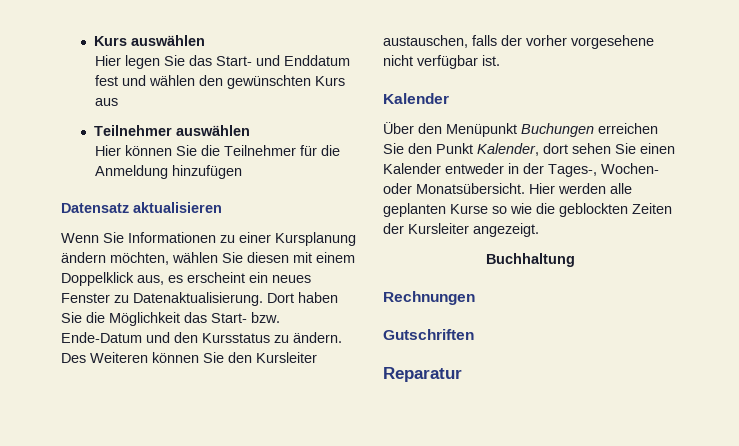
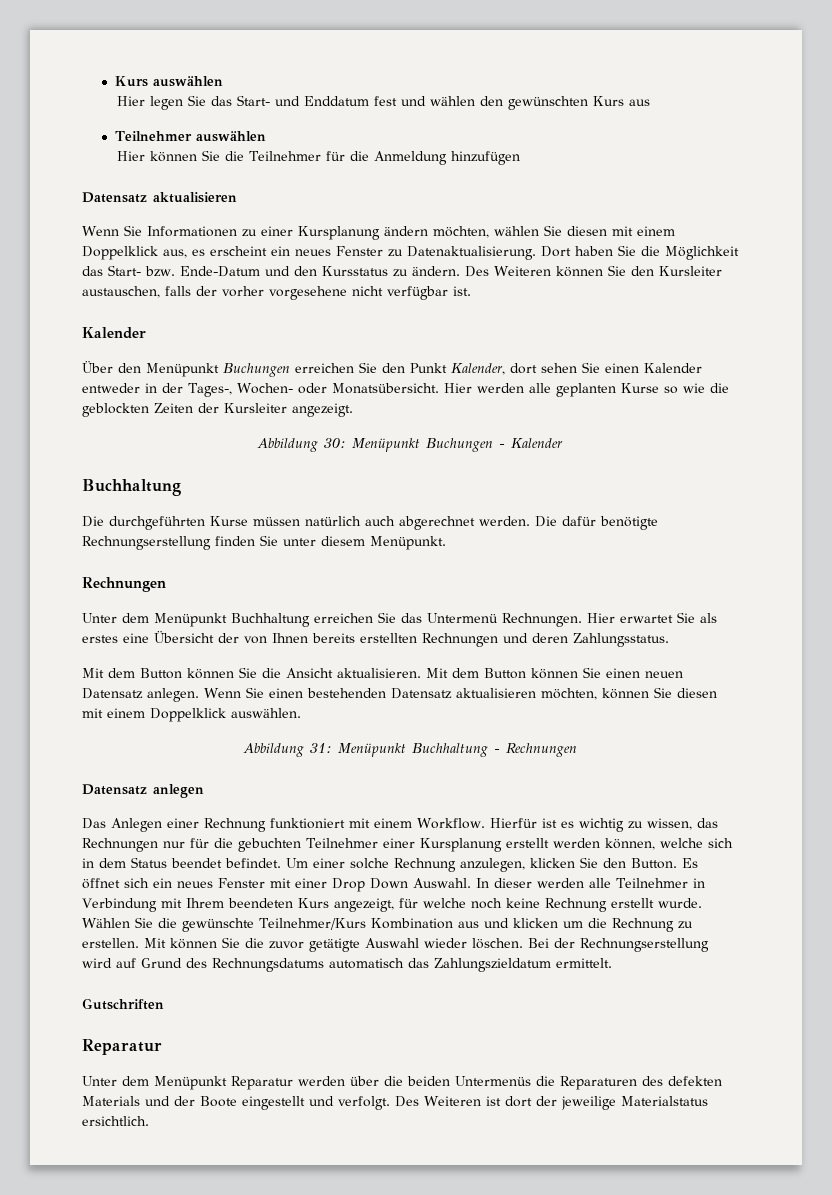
+ Abbildung 30: Menüpunkt Buchungen - Kalender
  Buchhaltung
+ Die durchgeführten Kurse müssen natürlich auch abgerechnet werden. Die dafür benötigte Rechnungserstellung finden Sie unter diesem Menüpunkt.
  Rechnungen
+ Unter dem Menüpunkt Buchhaltung erreichen Sie das Untermenü Rechnungen. Hier erwartet Sie als erstes eine Übersicht der von Ihnen bereits erstellten Rechnungen und deren Zahlungsstatus.
+ Mit dem Button können Sie die Ansicht aktualisieren. Mit dem Button können Sie einen neuen Datensatz anlegen. Wenn Sie einen bestehenden Datensatz aktualisieren möchten, können Sie diesen mit einem Doppelklick auswählen.
+ Abbildung 31: Menüpunkt Buchhaltung - Rechnungen
+ Datensatz anlegen
+ Das Anlegen einer Rechnung funktioniert mit einem Workflow. Hierfür ist es wichtig zu wissen, das Rechnungen nur für die gebuchten Teilnehmer einer Kursplanung erstellt werden können, welche sich in dem Status beendet befindet. Um einer solche Rechnung anzulegen, klicken Sie den Button. Es öffnet sich ein neues Fenster mit einer Drop Down Auswahl. In dieser werden alle Teilnehmer in Verbindung mit Ihrem beendeten Kurs angezeigt, für welche noch keine Rechnung erstellt wurde. Wählen Sie die gewünschte Teilnehmer/Kurs Kombination aus und klicken um die Rechnung zu erstellen. Mit können Sie die zuvor getätigte Auswahl wieder löschen. Bei der Rechnungserstellung wird auf Grund des Rechnungsdatums automatisch das Zahlungszieldatum ermittelt.
  Gutschriften
  Reparatur
+ Unter dem Menüpunkt Reparatur werden über die beiden Untermenüs die Reparaturen des defekten Materials und der Boote eingestellt und verfolgt. Des Weiteren ist dort der jeweilige Materialstatus ersichtlich.

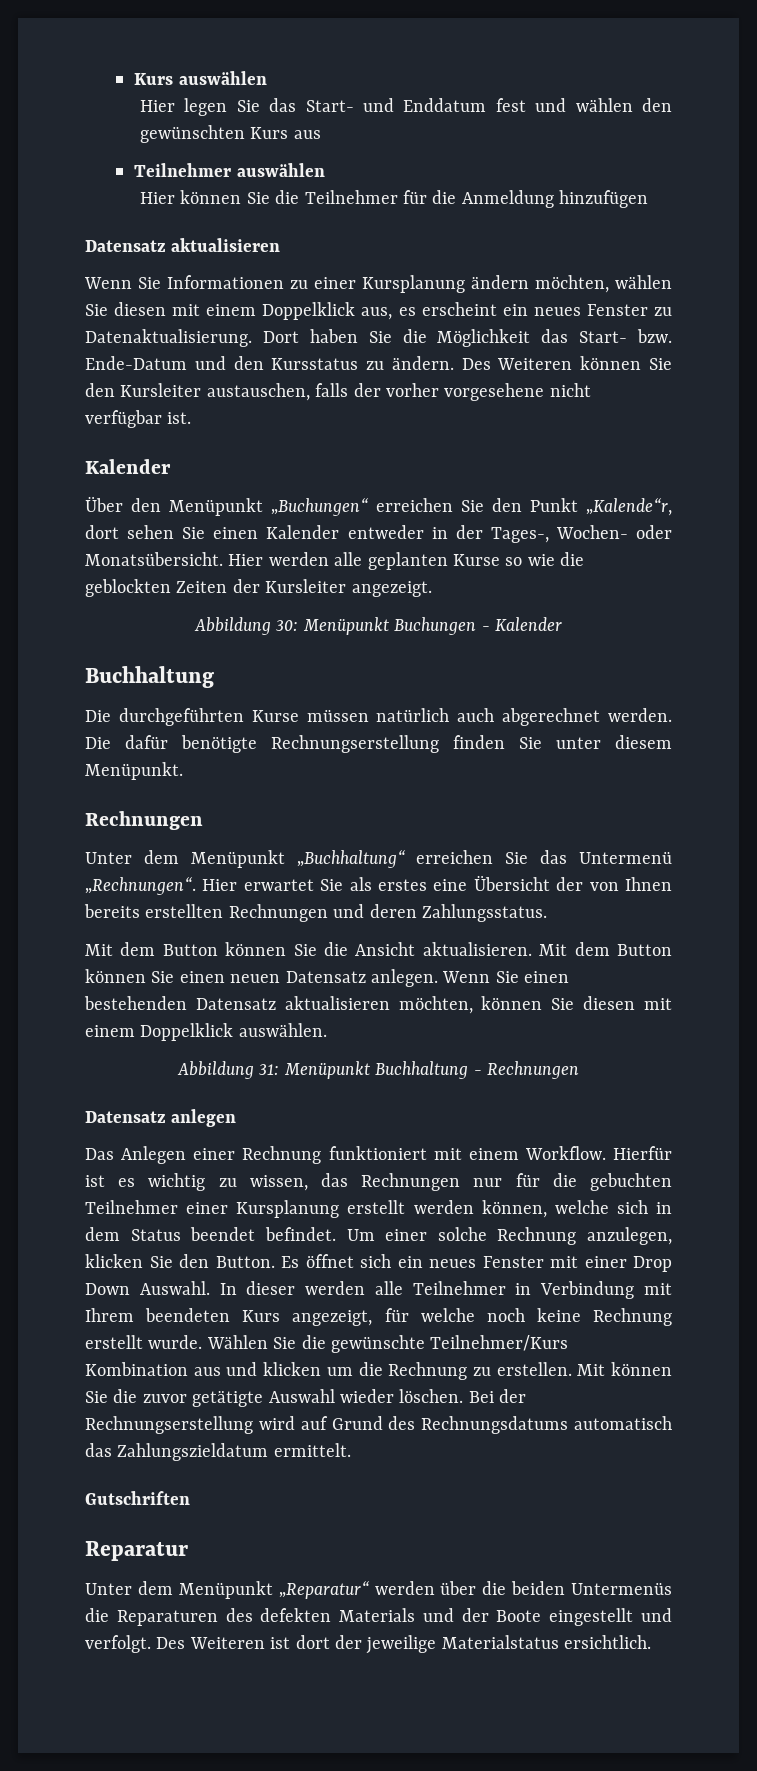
- Über den Menüpunkt Buchungen erreichen Sie den Punkt Kalender, dort sehen Sie einen Kalender entweder in der Tages-, Wochen- oder Monatsübersicht.
+ Über den Menüpunkt „Buchungen“ erreichen Sie den Punkt „Kalende“r, dort sehen Sie einen Kalender entweder in der Tages-, Wochen- oder Monatsübersicht.
- Unter dem Menüpunkt Buchhaltung erreichen Sie das Untermenü Rechnungen.
+ Unter dem Menüpunkt „Buchhaltung“ erreichen Sie das Untermenü „Rechnungen“.
- Unter dem Menüpunkt Reparatur werden über die beiden Untermenüs die Reparaturen des defekten Materials und der Boote eingestellt und verfolgt.
+ Unter dem Menüpunkt „Reparatur“ werden über die beiden Untermenüs die Reparaturen des defekten Materials und der Boote eingestellt und verfolgt.

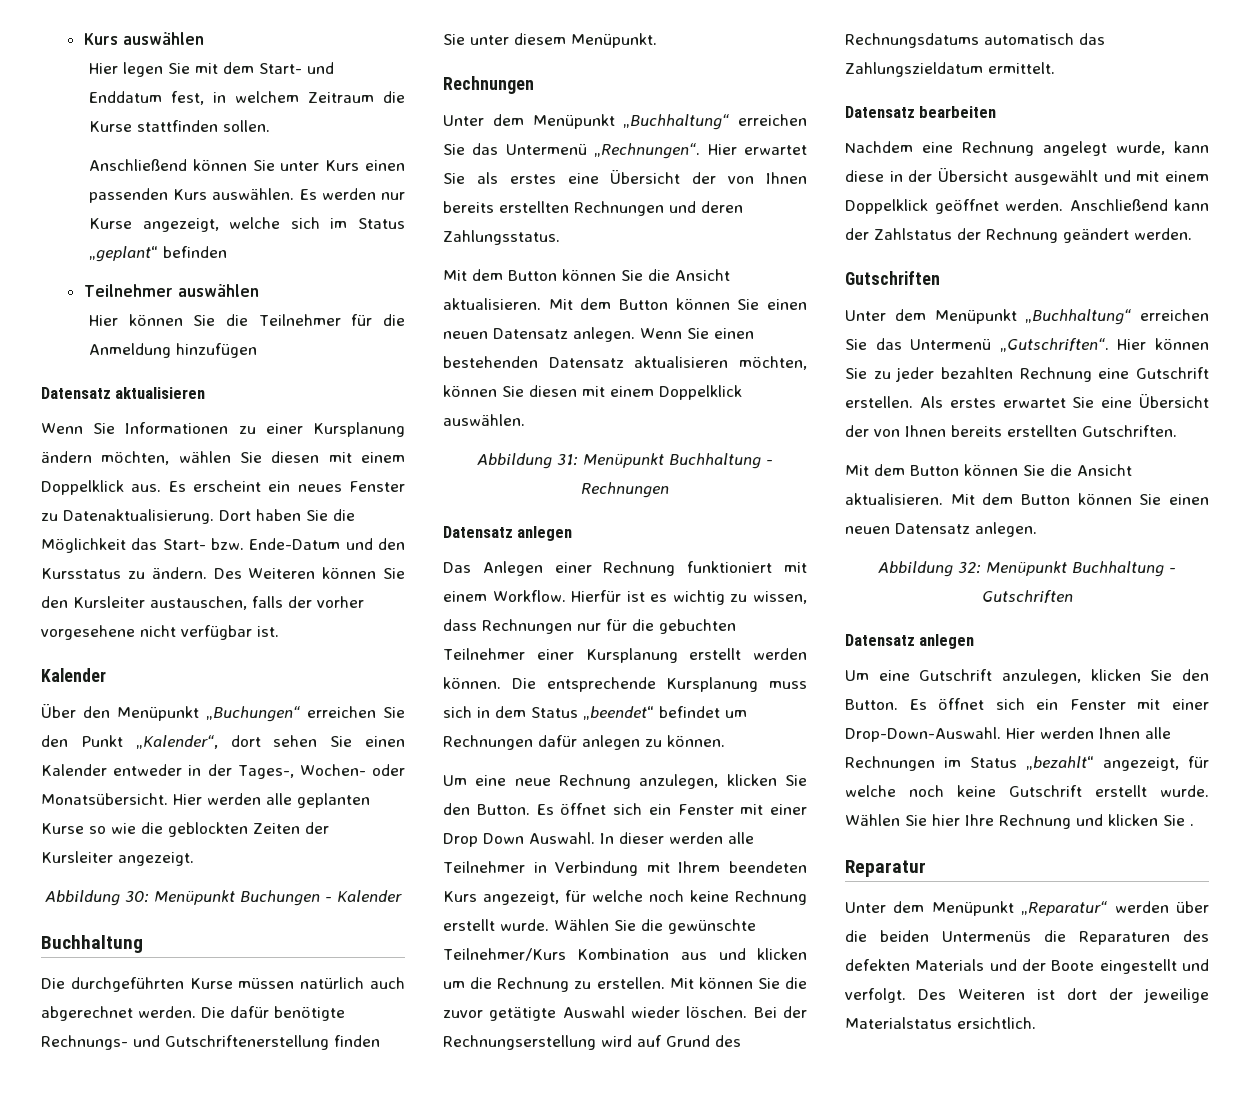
- Hier legen Sie das Start- und Enddatum fest und wählen den gewünschten Kurs aus
+ Hier legen Sie mit dem Start- und Enddatum fest, in welchem Zeitraum die Kurse stattfinden sollen.
+ Anschließend können Sie unter Kurs einen passenden Kurs auswählen. Es werden nur Kurse angezeigt, welche sich im Status „geplant“ befinden
- Wenn Sie Informationen zu einer Kursplanung ändern möchten, wählen Sie diesen mit einem Doppelklick aus, es erscheint ein neues Fenster zu Datenaktualisierung.
+ Wenn Sie Informationen zu einer Kursplanung ändern möchten, wählen Sie diesen mit einem Doppelklick aus. Es erscheint ein neues Fenster zu Datenaktualisierung.
- Über den Menüpunkt „Buchungen“ erreichen Sie den Punkt „Kalende“r, dort sehen Sie einen Kalender entweder in der Tages-, Wochen- oder Monatsübersicht.
+ Über den Menüpunkt „Buchungen“ erreichen Sie den Punkt „Kalender“, dort sehen Sie einen Kalender entweder in der Tages-, Wochen- oder Monatsübersicht.
- Die dafür benötigte Rechnungserstellung finden Sie unter diesem Menüpunkt.
+ Die dafür benötigte Rechnungs- und Gutschriftenerstellung finden Sie unter diesem Menüpunkt.
- Hierfür ist es wichtig zu wissen, das Rechnungen nur für die gebuchten Teilnehmer einer Kursplanung erstellt werden können, welche sich in dem Status beendet befindet. Um einer solche Rechnung anzulegen, klicken Sie den Button.
+ Hierfür ist es wichtig zu wissen, dass Rechnungen nur für die gebuchten Teilnehmer einer Kursplanung erstellt werden können. Die entsprechende Kursplanung muss sich in dem Status „beendet“ befindet um Rechnungen dafür anlegen zu können.
+ Um eine neue Rechnung anzulegen, klicken Sie den Button.
- Es öffnet sich ein neues Fenster mit einer Drop Down Auswahl.
+ Es öffnet sich ein Fenster mit einer Drop Down Auswahl.
+ Datensatz bearbeiten
+ Nachdem eine Rechnung angelegt wurde, kann diese in der Übersicht ausgewählt und mit einem Doppelklick geöffnet werden. Anschließend kann der Zahlstatus der Rechnung geändert werden.
  Gutschriften
+ Unter dem Menüpunkt „Buchhaltung“ erreichen Sie das Untermenü „Gutschriften“. Hier können Sie zu jeder bezahlten Rechnung eine Gutschrift erstellen. Als erstes erwartet Sie eine Übersicht der von Ihnen bereits erstellten Gutschriften.
+ Mit dem Button können Sie die Ansicht aktualisieren. Mit dem Button können Sie einen neuen Datensatz anlegen.
+ Abbildung 32: Menüpunkt Buchhaltung - Gutschriften
+ Datensatz anlegen
+ Um eine Gutschrift anzulegen, klicken Sie den Button. Es öffnet sich ein Fenster mit einer Drop-Down-Auswahl. Hier werden Ihnen alle Rechnungen im Status „bezahlt“ angezeigt, für welche noch keine Gutschrift erstellt wurde. Wählen Sie hier Ihre Rechnung und klicken Sie .

